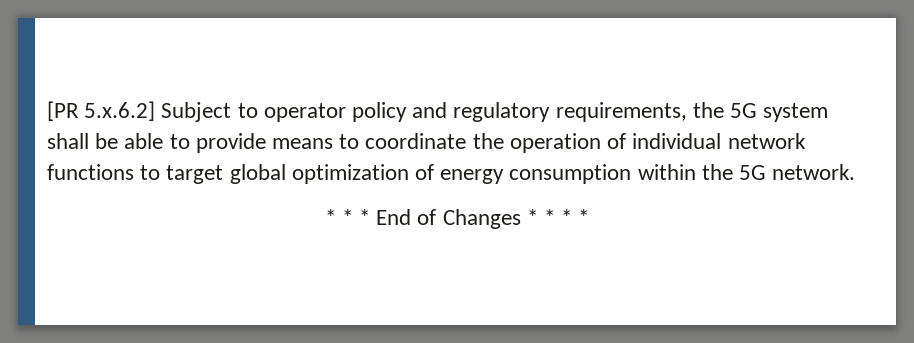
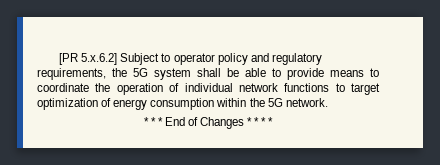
- [PR 5.x.6.2] Subject to operator policy and regulatory requirements, the 5G system shall be able to provide means to coordinate the operation of individual network functions to target global optimization of energy consumption within the 5G network.
+ [PR 5.x.6.2] Subject to operator policy and regulatory requirements, the 5G system shall be able to provide means to coordinate the operation of individual network functions to target optimization of energy consumption within the 5G network.

